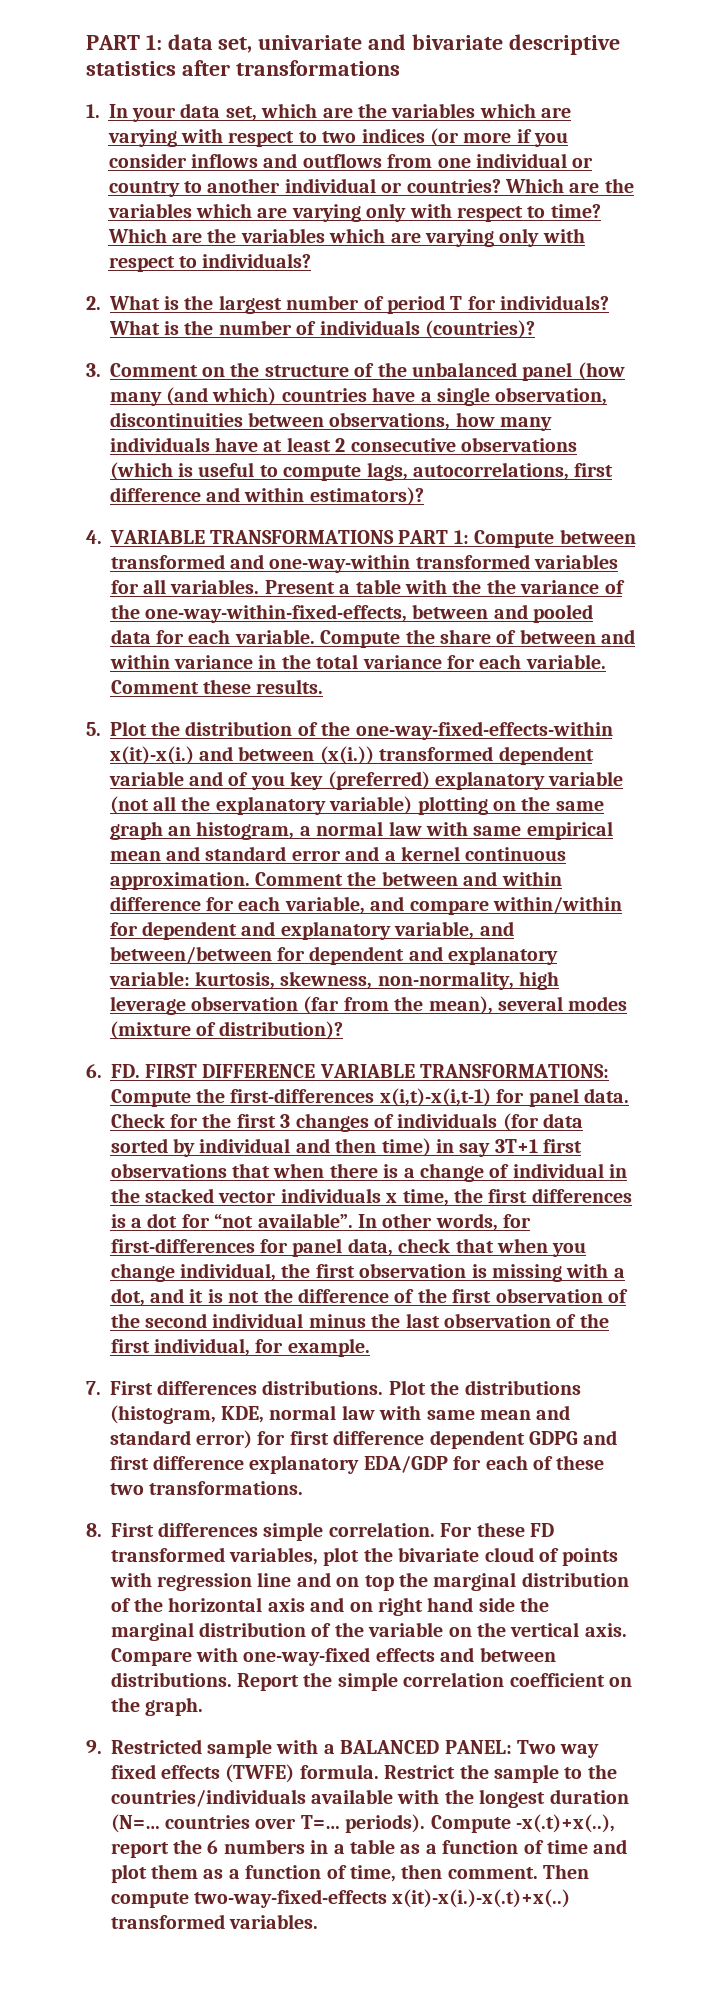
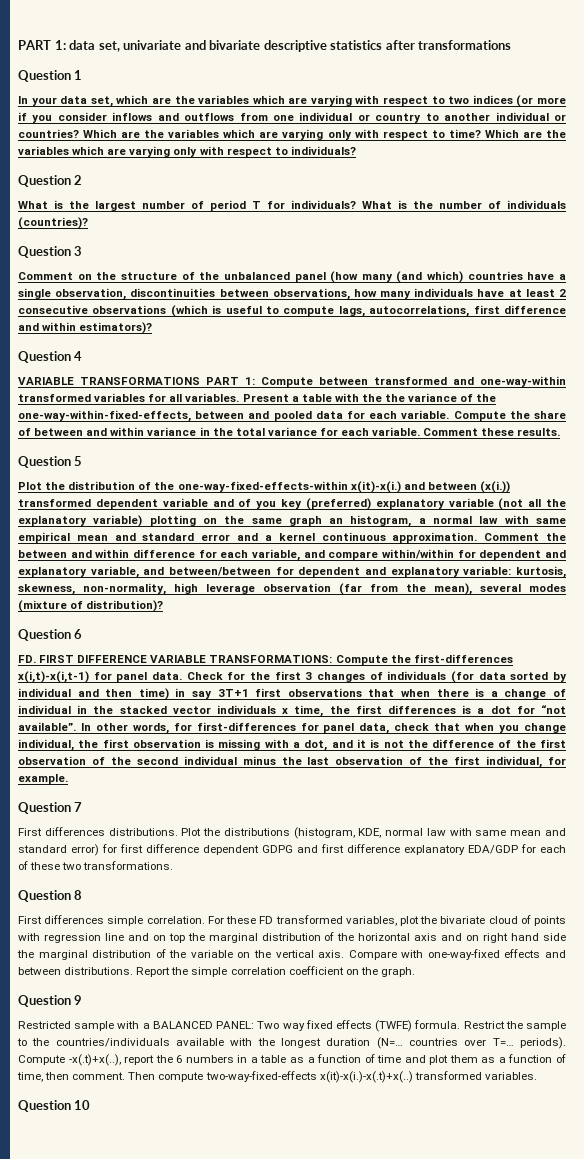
- 1. In your data set, which are the variables which are varying with respect to two indices (or more if you consider inflows and outflows from one individual or country to another individual or countries?
+ Question 1
+ In your data set, which are the variables which are varying with respect to two indices (or more if you consider inflows and outflows from one individual or country to another individual or countries?
- 2. What is the largest number of period T for individuals?
+ Question 2
+ What is the largest number of period T for individuals?
- 3. Comment on the structure of the unbalanced panel (how many (and which) countries have a single observation, discontinuities between observations, how many individuals have at least 2 consecutive observations (which is useful to compute lags, autocorrelations, first difference and within estimators)?
+ Question 3
+ Comment on the structure of the unbalanced panel (how many (and which) countries have a single observation, discontinuities between observations, how many individuals have at least 2 consecutive observations (which is useful to compute lags, autocorrelations, first difference and within estimators)?
- 4. VARIABLE TRANSFORMATIONS PART 1: Compute between transformed and one-way-within transformed variables for all variables.
+ Question 4
+ VARIABLE TRANSFORMATIONS PART 1: Compute between transformed and one-way-within transformed variables for all variables.
- 5. Plot the distribution of the one-way-fixed-effects-within x(it)-x(i.) and between (x(i.)) transformed dependent variable and of you key (preferred) explanatory variable (not all the explanatory variable) plotting on the same graph an histogram, a normal law with same empirical mean and standard error and a kernel continuous approximation.
+ Question 5
+ Plot the distribution of the one-way-fixed-effects-within x(it)-x(i.) and between (x(i.)) transformed dependent variable and of you key (preferred) explanatory variable (not all the explanatory variable) plotting on the same graph an histogram, a normal law with same empirical mean and standard error and a kernel continuous approximation.
- 6. FD. FIRST DIFFERENCE VARIABLE TRANSFORMATIONS: Compute the first-differences x(i,t)-x(i,t-1) for panel data.
+ Question 6
+ FD. FIRST DIFFERENCE VARIABLE TRANSFORMATIONS: Compute the first-differences x(i,t)-x(i,t-1) for panel data.
- 7. First differences distributions.
+ Question 7
+ First differences distributions.
- 8. First differences simple correlation.
+ Question 8
+ First differences simple correlation.
- 9. Restricted sample with a BALANCED PANEL: Two way fixed effects (TWFE) formula.
+ Question 9
+ Restricted sample with a BALANCED PANEL: Two way fixed effects (TWFE) formula.
+ Question 10

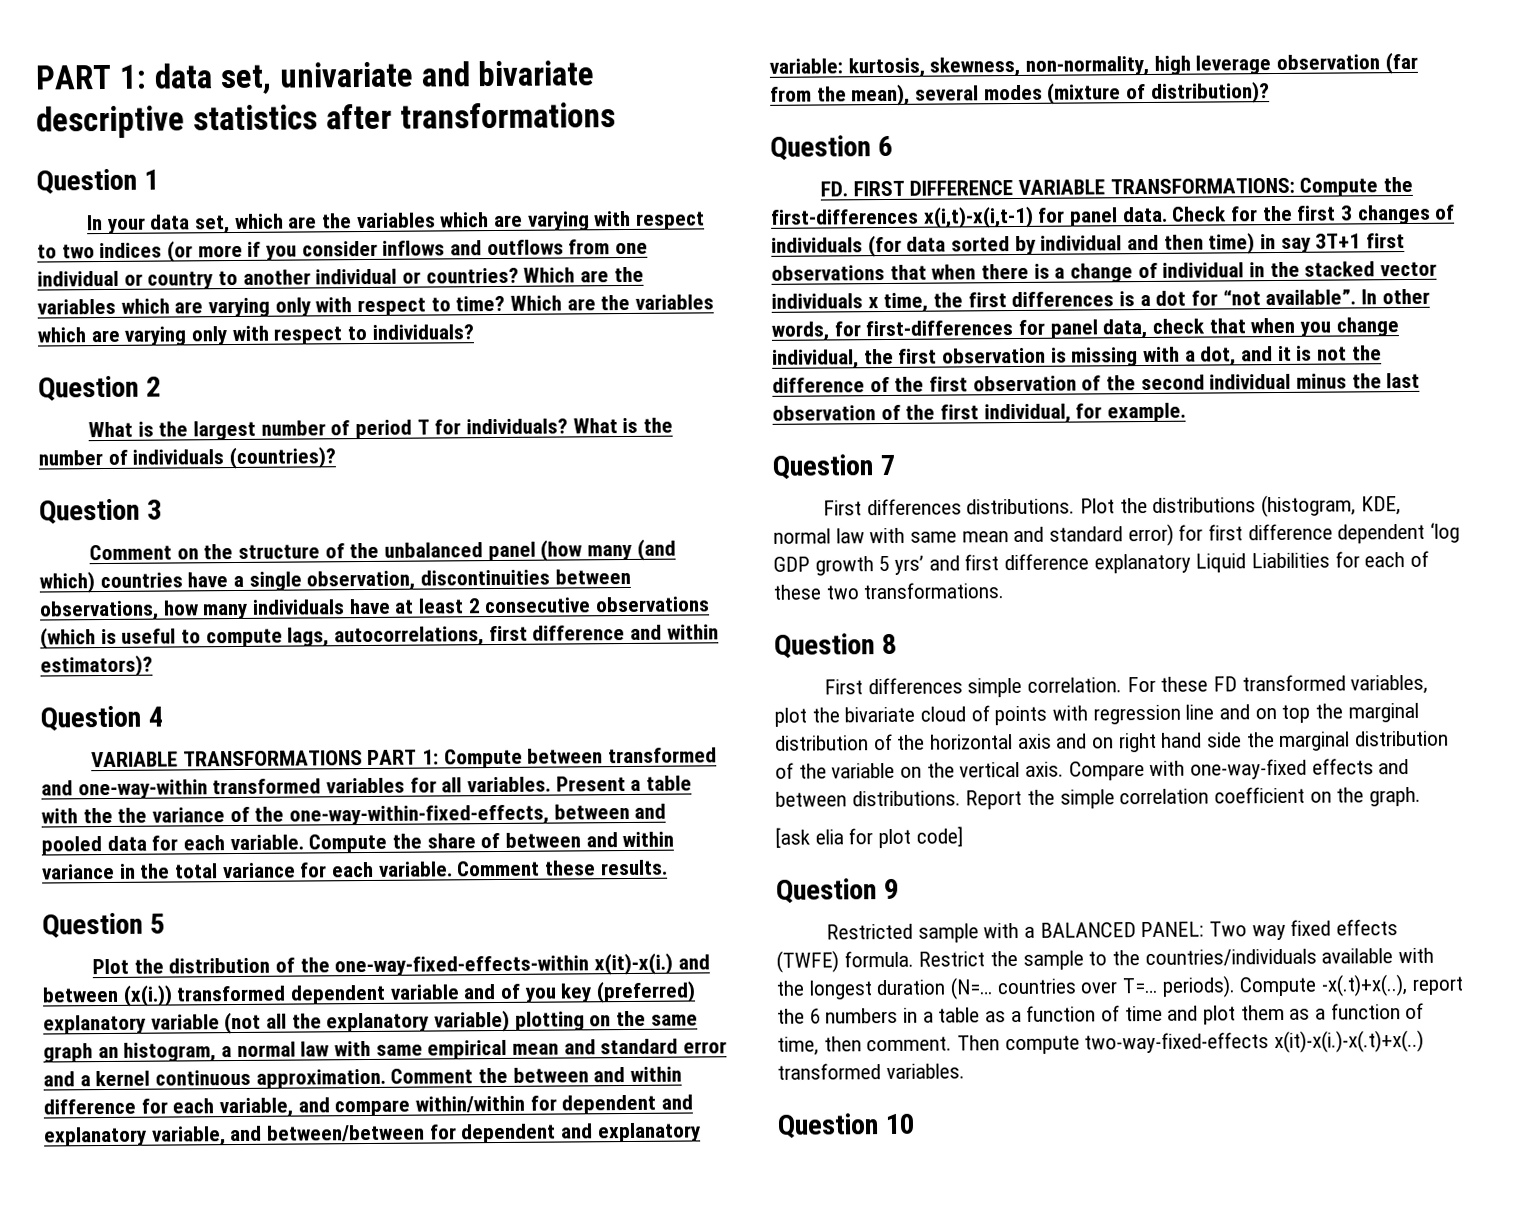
- Plot the distributions (histogram, KDE, normal law with same mean and standard error) for first difference dependent GDPG and first difference explanatory EDA/GDP for each of these two transformations.
+ Plot the distributions (histogram, KDE, normal law with same mean and standard error) for first difference dependent ‘log GDP growth 5 yrs’ and first difference explanatory Liquid Liabilities for each of these two transformations.
+ [ask elia for plot code]

